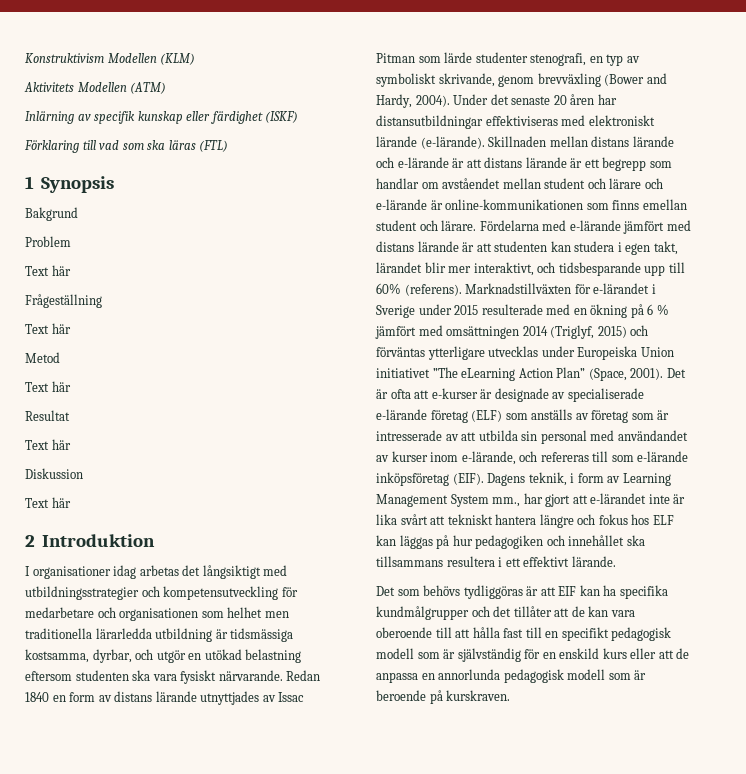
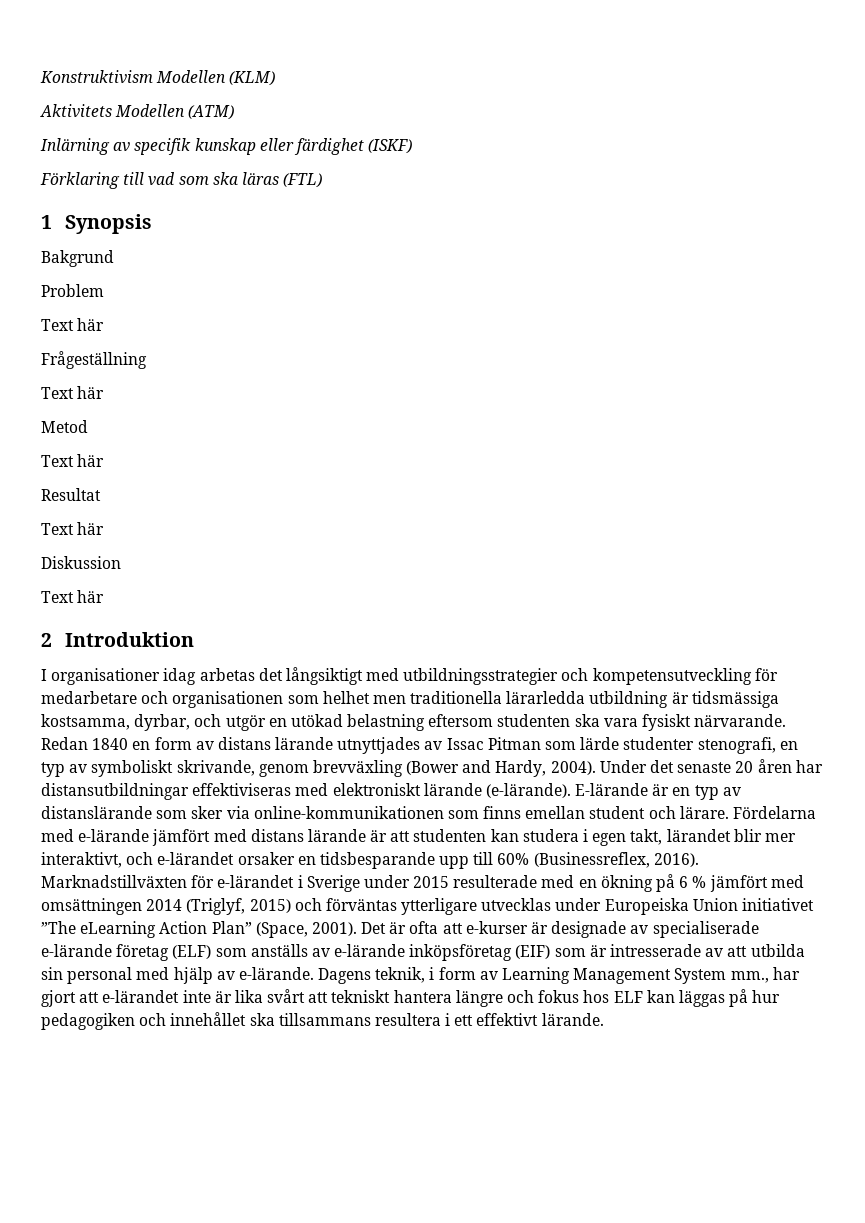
- Skillnaden mellan distans lärande och e-lärande är att distans lärande är ett begrepp som handlar om avståendet mellan student och lärare och e-lärande är online-kommunikationen som finns emellan student och lärare.
+ E-lärande är en typ av distanslärande som sker via online-kommunikationen som finns emellan student och lärare.
- Fördelarna med e-lärande jämfört med distans lärande är att studenten kan studera i egen takt, lärandet blir mer interaktivt, och tidsbesparande upp till 60% (referens).
+ Fördelarna med e-lärande jämfört med distans lärande är att studenten kan studera i egen takt, lärandet blir mer interaktivt, och e-lärandet orsaker en tidsbesparande upp till 60% (Businessreflex, 2016).
- Det är ofta att e-kurser är designade av specialiserade e-lärande företag (ELF) som anställs av företag som är intresserade av att utbilda sin personal med användandet av kurser inom e-lärande, och refereras till som e-lärande inköpsföretag (EIF).
+ Det är ofta att e-kurser är designade av specialiserade e-lärande företag (ELF) som anställs av e-lärande inköpsföretag (EIF) som är intresserade av att utbilda sin personal med hjälp av e-lärande.
- Det som behövs tydliggöras är att EIF kan ha specifika kundmålgrupper och det tillåter att de kan vara oberoende till att hålla fast till en specifikt pedagogisk modell som är självständig för en enskild kurs eller att de anpassa en annorlunda pedagogisk modell som är beroende på kurskraven.

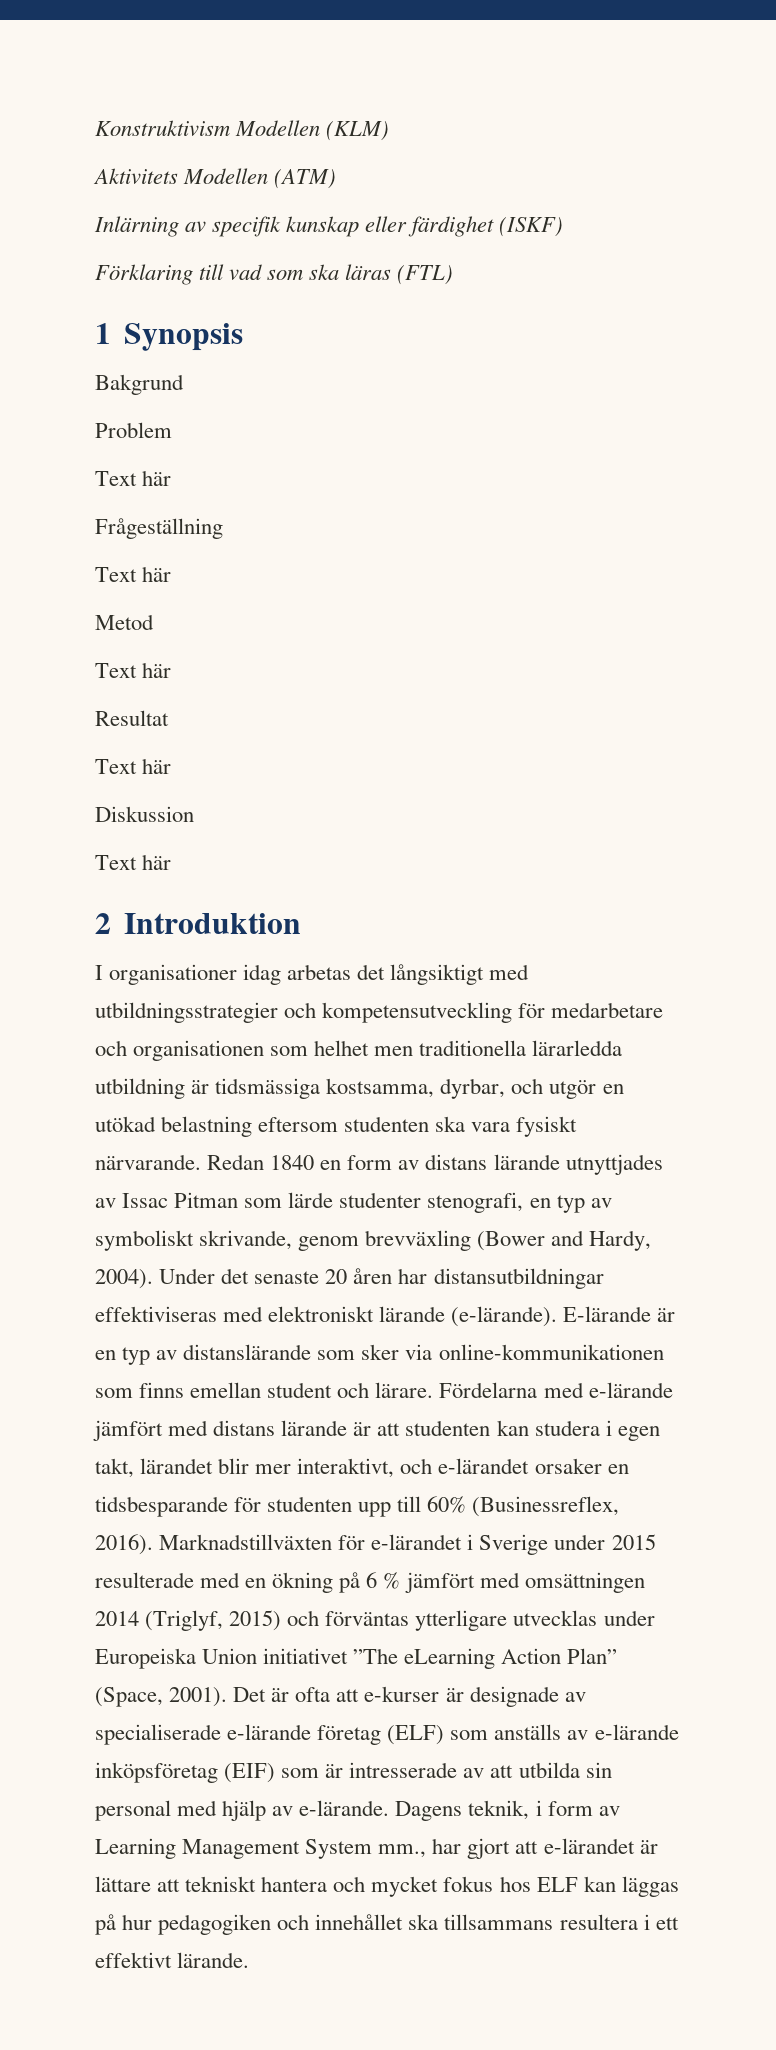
- Fördelarna med e-lärande jämfört med distans lärande är att studenten kan studera i egen takt, lärandet blir mer interaktivt, och e-lärandet orsaker en tidsbesparande upp till 60% (Businessreflex, 2016).
+ Fördelarna med e-lärande jämfört med distans lärande är att studenten kan studera i egen takt, lärandet blir mer interaktivt, och e-lärandet orsaker en tidsbesparande för studenten upp till 60% (Businessreflex, 2016).
- Dagens teknik, i form av Learning Management System mm., har gjort att e-lärandet inte är lika svårt att tekniskt hantera längre och fokus hos ELF kan läggas på hur pedagogiken och innehållet ska tillsammans resultera i ett effektivt lärande.
+ Dagens teknik, i form av Learning Management System mm., har gjort att e-lärandet är lättare att tekniskt hantera och mycket fokus hos ELF kan läggas på hur pedagogiken och innehållet ska tillsammans resultera i ett effektivt lärande.

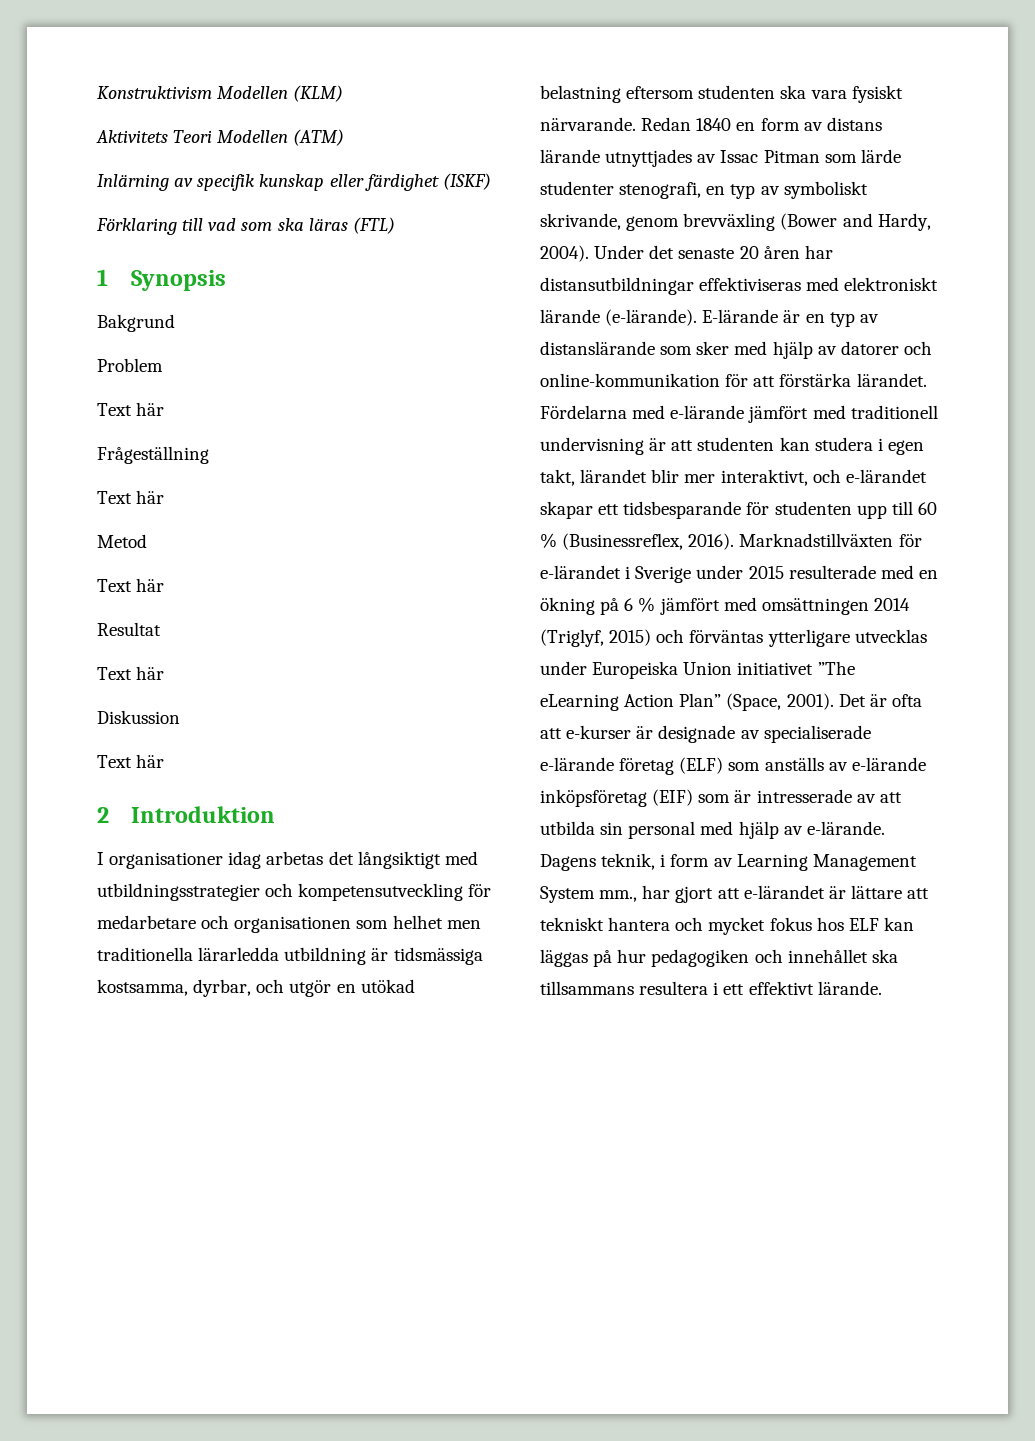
- Aktivitets Modellen (ATM)
+ Aktivitets Teori Modellen (ATM)
- E-lärande är en typ av distanslärande som sker via online-kommunikationen som finns emellan student och lärare.
+ E-lärande är en typ av distanslärande som sker med hjälp av datorer och online-kommunikation för att förstärka lärandet.
- Fördelarna med e-lärande jämfört med distans lärande är att studenten kan studera i egen takt, lärandet blir mer interaktivt, och e-lärandet orsaker en tidsbesparande för studenten upp till 60% (Businessreflex, 2016).
+ Fördelarna med e-lärande jämfört med traditionell undervisning är att studenten kan studera i egen takt, lärandet blir mer interaktivt, och e-lärandet skapar ett tidsbesparande för studenten upp till 60 % (Businessreflex, 2016).

